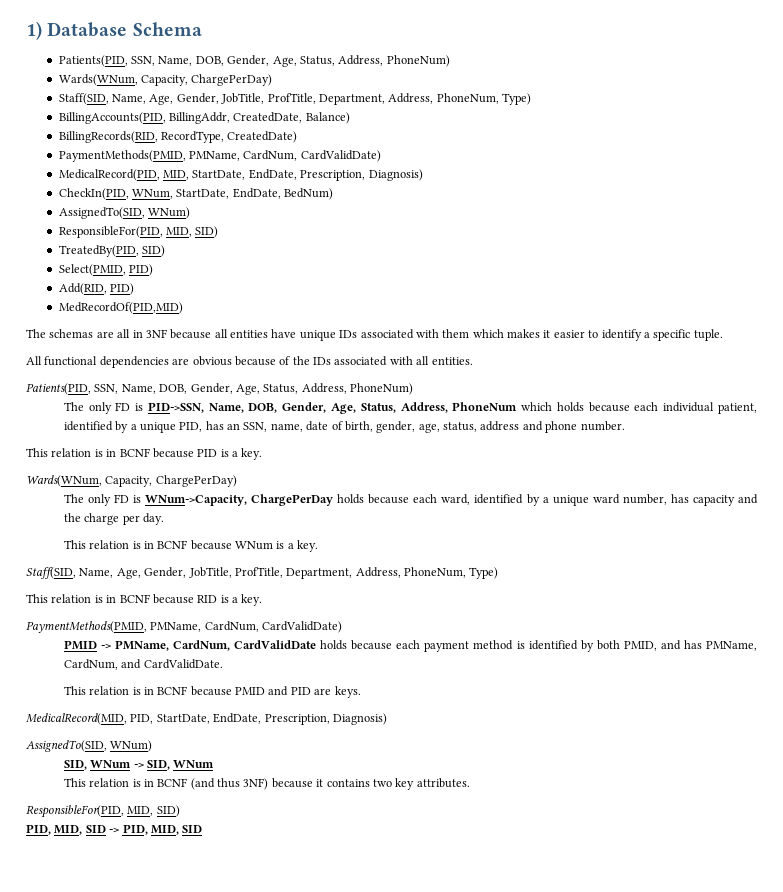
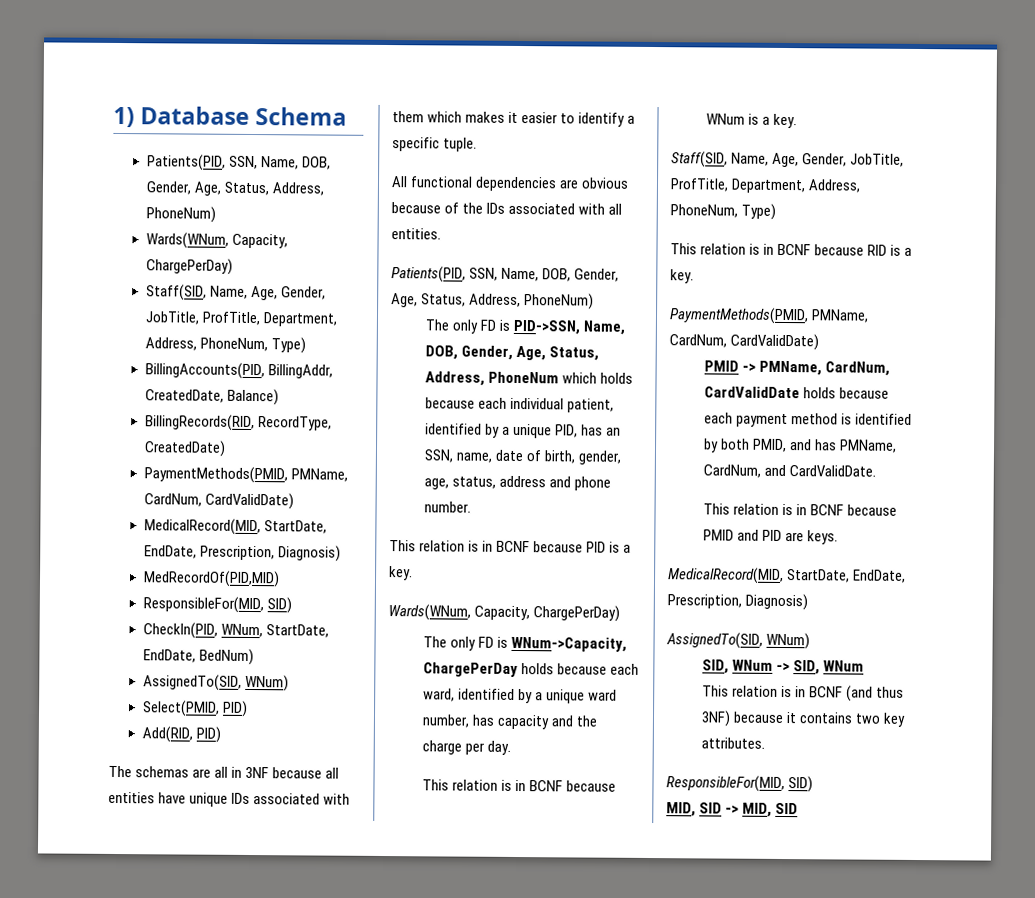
  BillingRecords(RID, RecordType, CreatedDate)
  PaymentMethods(PMID, PMName, CardNum, CardValidDate)
- MedicalRecord(PID, MID, StartDate, EndDate, Prescription, Diagnosis)
+ MedicalRecord(MID, StartDate, EndDate, Prescription, Diagnosis)
+ MedRecordOf(PID,MID)
+ ResponsibleFor(MID, SID)
  CheckIn(PID, WNum, StartDate, EndDate, BedNum)
  AssignedTo(SID, WNum)
- ResponsibleFor(PID, MID, SID)
- TreatedBy(PID, SID)
- MedRecordOf(PID,MID)
  This relation is in BCNF because PMID and PID are keys.
- MedicalRecord(MID, PID, StartDate, EndDate, Prescription, Diagnosis)
+ MedicalRecord(MID, StartDate, EndDate, Prescription, Diagnosis)
  This relation is in BCNF (and thus 3NF) because it contains two key attributes.
- ResponsibleFor(PID, MID, SID)
- PID, MID, SID -> PID, MID, SID
+ ResponsibleFor(MID, SID)
+ MID, SID -> MID, SID

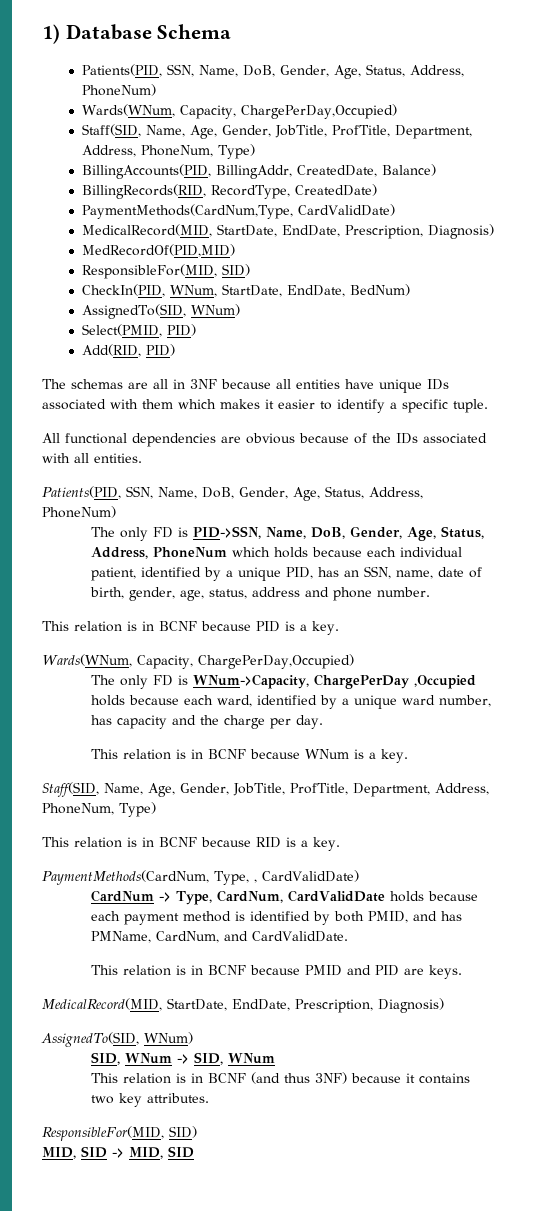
  1) Database Schema
- Patients(PID, SSN, Name, DOB, Gender, Age, Status, Address, PhoneNum)
- Wards(WNum, Capacity, ChargePerDay)
+ Patients(PID, SSN, Name, DoB, Gender, Age, Status, Address, PhoneNum)
+ Wards(WNum, Capacity, ChargePerDay,Occupied)
  BillingRecords(RID, RecordType, CreatedDate)
- PaymentMethods(PMID, PMName, CardNum, CardValidDate)
+ PaymentMethods(CardNum,Type, CardValidDate)
  All functional dependencies are obvious because of the IDs associated with all entities.
- Patients(PID, SSN, Name, DOB, Gender, Age, Status, Address, PhoneNum)
+ Patients(PID, SSN, Name, DoB, Gender, Age, Status, Address, PhoneNum)
- The only FD is PID->SSN, Name, DOB, Gender, Age, Status, Address, PhoneNum which holds because each individual patient, identified by a unique PID, has an SSN, name, date of birth, gender, age, status, address and phone number.
+ The only FD is PID->SSN, Name, DoB, Gender, Age, Status, Address, PhoneNum which holds because each individual patient, identified by a unique PID, has an SSN, name, date of birth, gender, age, status, address and phone number.
  This relation is in BCNF because PID is a key.
- Wards(WNum, Capacity, ChargePerDay)
+ Wards(WNum, Capacity, ChargePerDay,Occupied)
- The only FD is WNum->Capacity, ChargePerDay holds because each ward, identified by a unique ward number, has capacity and the charge per day.
+ The only FD is WNum->Capacity, ChargePerDay ,Occupied holds because each ward, identified by a unique ward number, has capacity and the charge per day.
  This relation is in BCNF because RID is a key.
- PaymentMethods(PMID, PMName, CardNum, CardValidDate)
- PMID -> PMName, CardNum, CardValidDate holds because each payment method is identified by both PMID, and has PMName, CardNum, and CardValidDate.
+ PaymentMethods(CardNum, Type, , CardValidDate)
+ CardNum -> Type, CardNum, CardValidDate holds because each payment method is identified by both PMID, and has PMName, CardNum, and CardValidDate.

